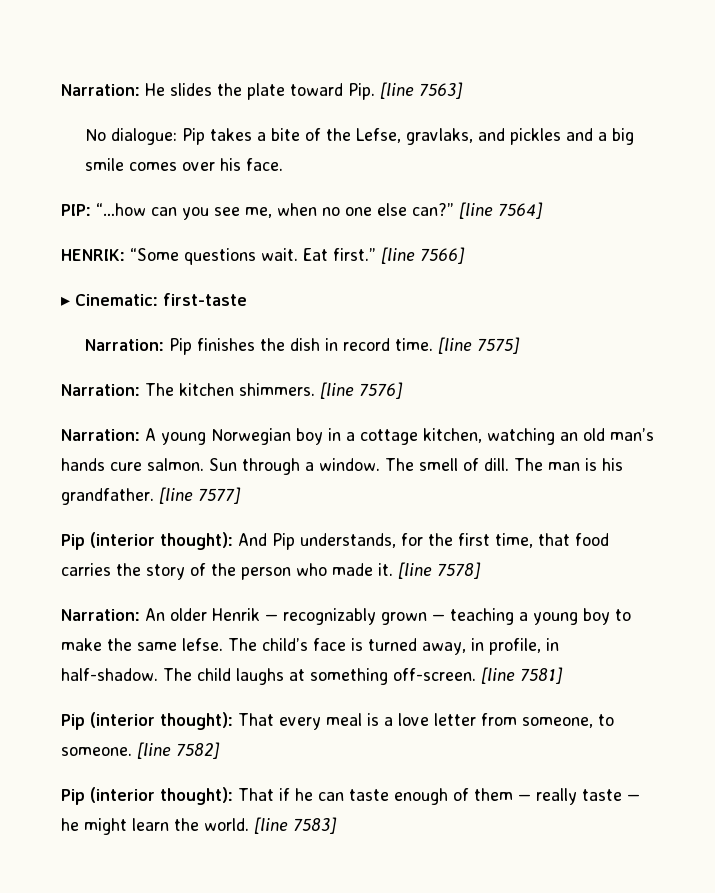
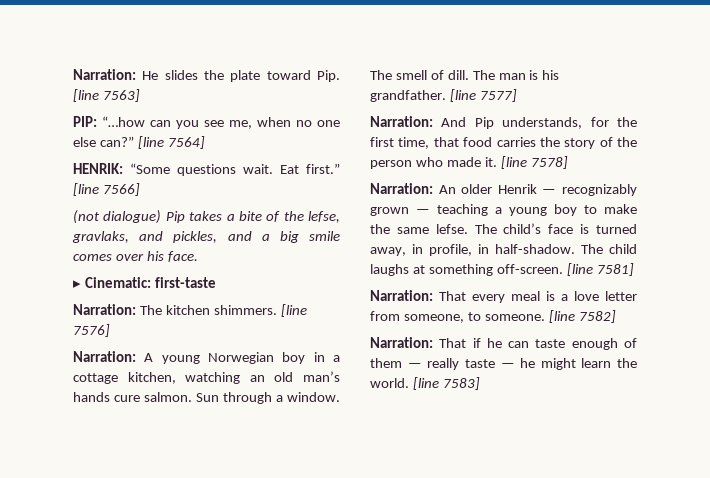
- No dialogue: Pip takes a bite of the Lefse, gravlaks, and pickles and a big smile comes over his face.
+ (not dialogue) Pip takes a bite of the lefse, gravlaks, and pickles, and a big smile comes over his face.
  ▸ Cinematic: first-taste
- Narration: Pip finishes the dish in record time. [line 7575]
- Pip (interior thought): And Pip understands, for the first time, that food carries the story of the person who made it.
+ Narration: And Pip understands, for the first time, that food carries the story of the person who made it.
- Pip (interior thought): That every meal is a love letter from someone, to someone.
+ Narration: That every meal is a love letter from someone, to someone.
- Pip (interior thought): That if he can taste enough of them — really taste — he might learn the world.
+ Narration: That if he can taste enough of them — really taste — he might learn the world.

